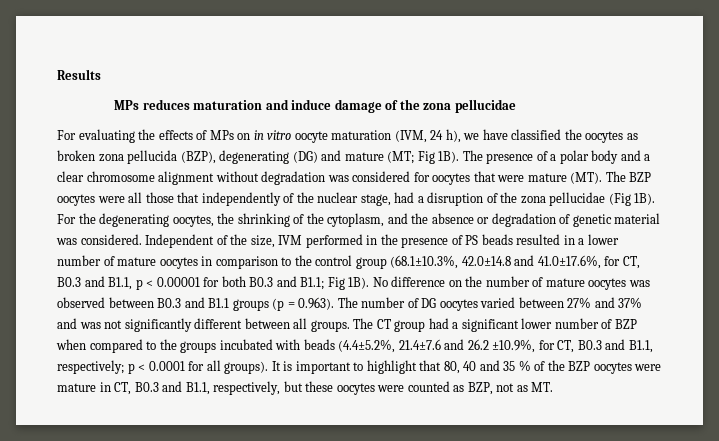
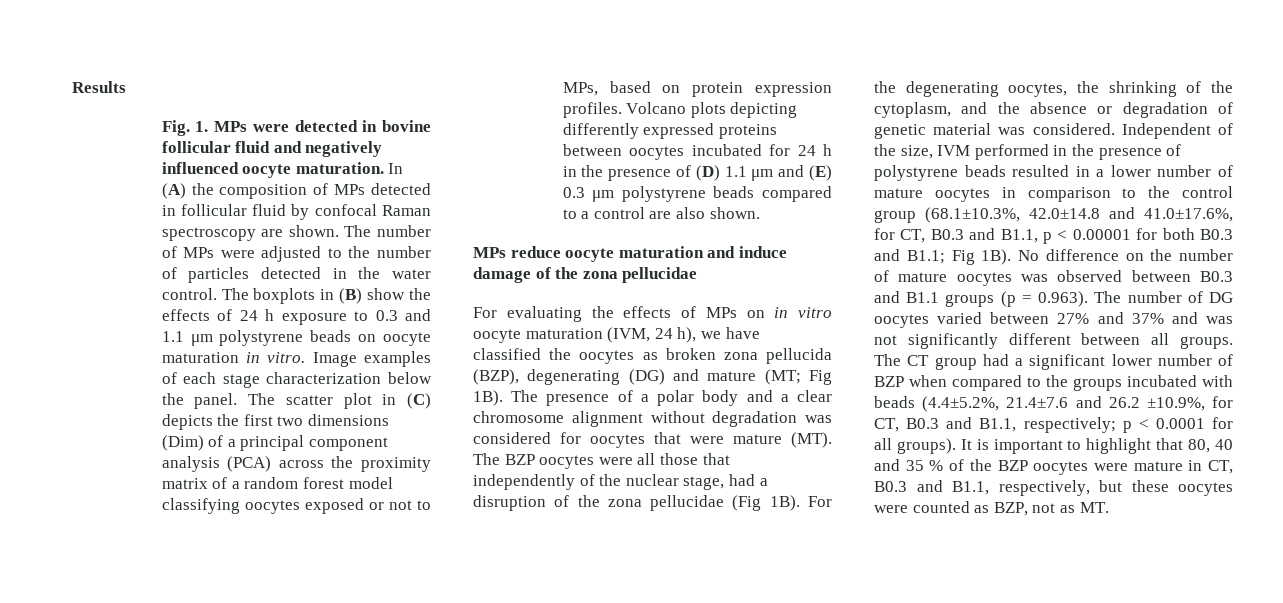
- MPs reduces maturation and induce damage of the zona pellucidae
+ Fig. 1. MPs were detected in bovine follicular fluid and negatively influenced oocyte maturation. In (A) the composition of MPs detected in follicular fluid by confocal Raman spectroscopy are shown. The number of MPs were adjusted to the number of particles detected in the water control. The boxplots in (B) show the effects of 24 h exposure to 0.3 and 1.1 μm polystyrene beads on oocyte maturation in vitro. Image examples of each stage characterization below the panel. The scatter plot in (C) depicts the first two dimensions (Dim) of a principal component analysis (PCA) across the proximity matrix of a random forest model classifying oocytes exposed or not to MPs, based on protein expression profiles. Volcano plots depicting differently expressed proteins between oocytes incubated for 24 h in the presence of (D) 1.1 μm and (E) 0.3 μm polystyrene beads compared to a control are also shown.
+ MPs reduce oocyte maturation and induce damage of the zona pellucidae
- Independent of the size, IVM performed in the presence of PS beads resulted in a lower number of mature oocytes in comparison to the control group (68.1±10.3%, 42.0±14.8 and 41.0±17.6%, for CT, B0.3 and B1.1, p < 0.00001 for both B0.3 and B1.1; Fig 1B).
+ Independent of the size, IVM performed in the presence of polystyrene beads resulted in a lower number of mature oocytes in comparison to the control group (68.1±10.3%, 42.0±14.8 and 41.0±17.6%, for CT, B0.3 and B1.1, p < 0.00001 for both B0.3 and B1.1; Fig 1B).

